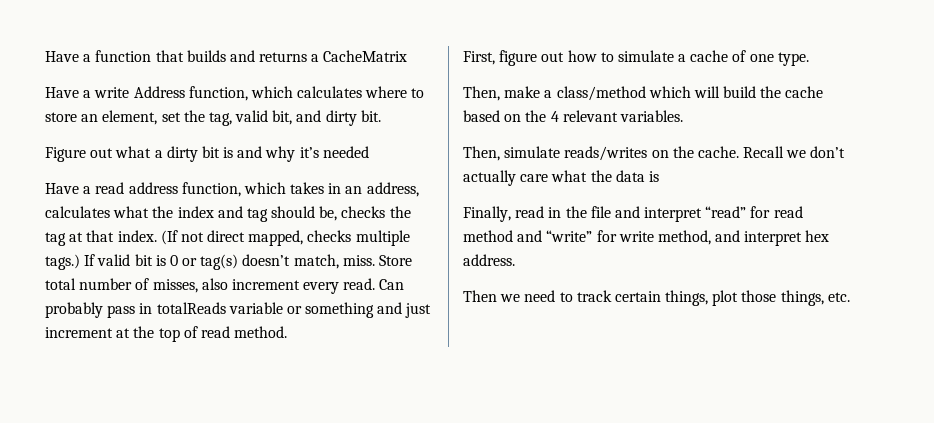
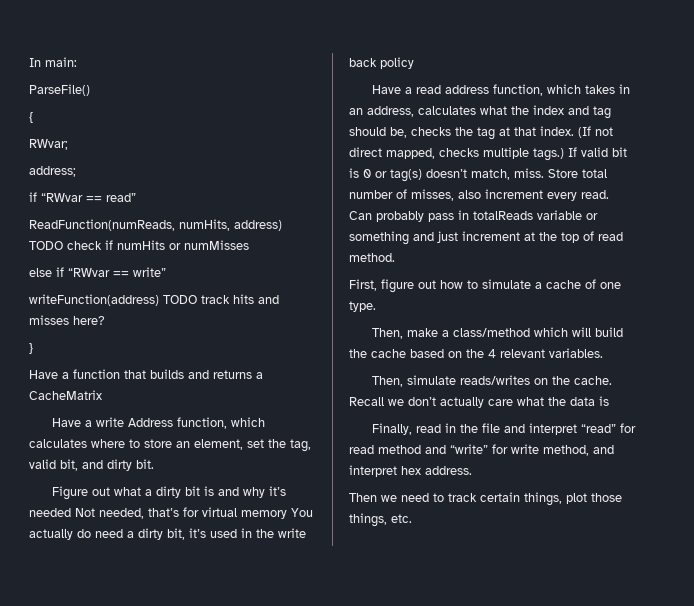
+ In main:
+ ParseFile()
+ {
+ RWvar;
+ address;
+ if “RWvar == read”
+ ReadFunction(numReads, numHits, address) TODO check if numHits or numMisses
+ else if “RWvar == write”
+ writeFunction(address) TODO track hits and misses here?
+ }
- Figure out what a dirty bit is and why it’s needed
+ Figure out what a dirty bit is and why it’s needed Not needed, that’s for virtual memory You actually do need a dirty bit, it’s used in the write back policy

